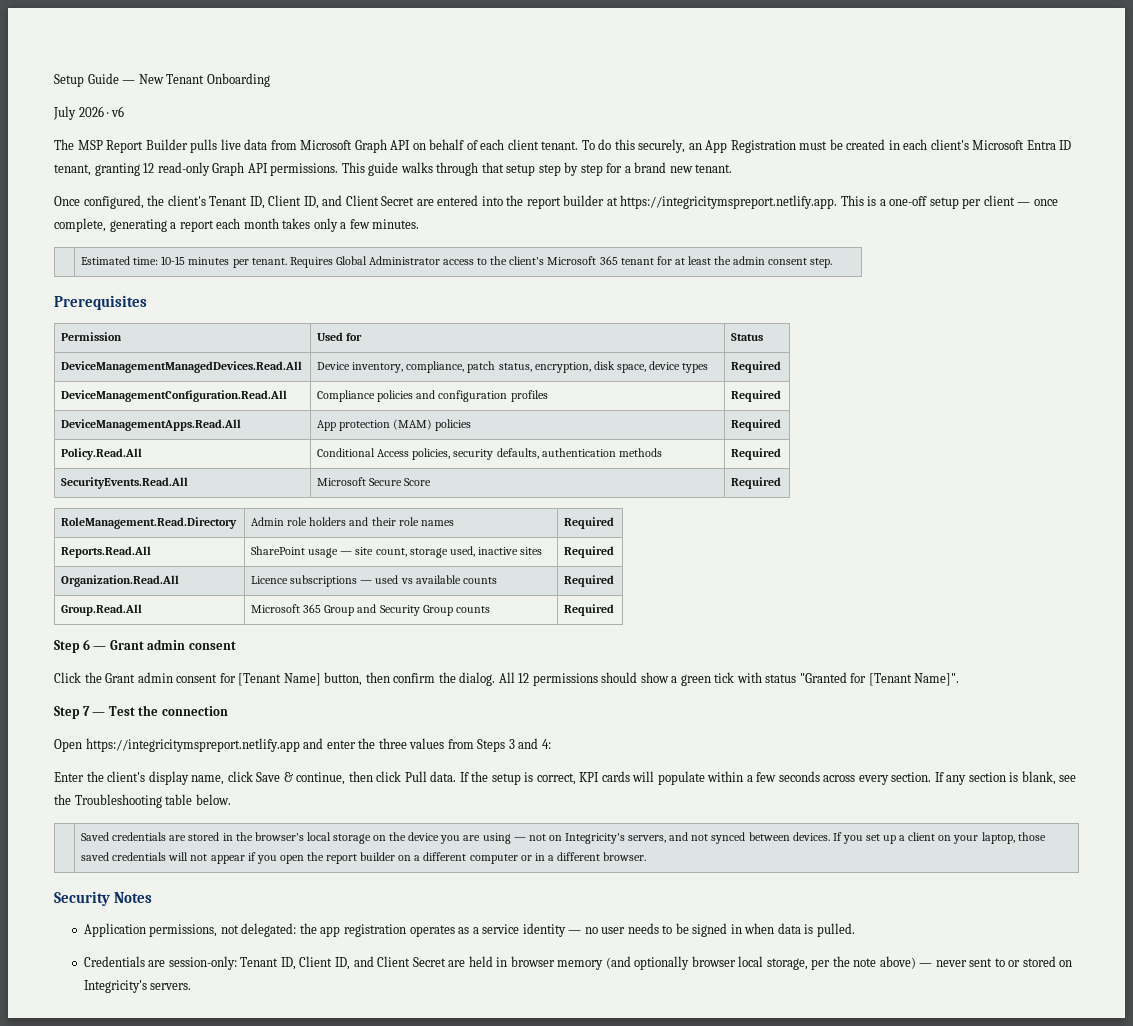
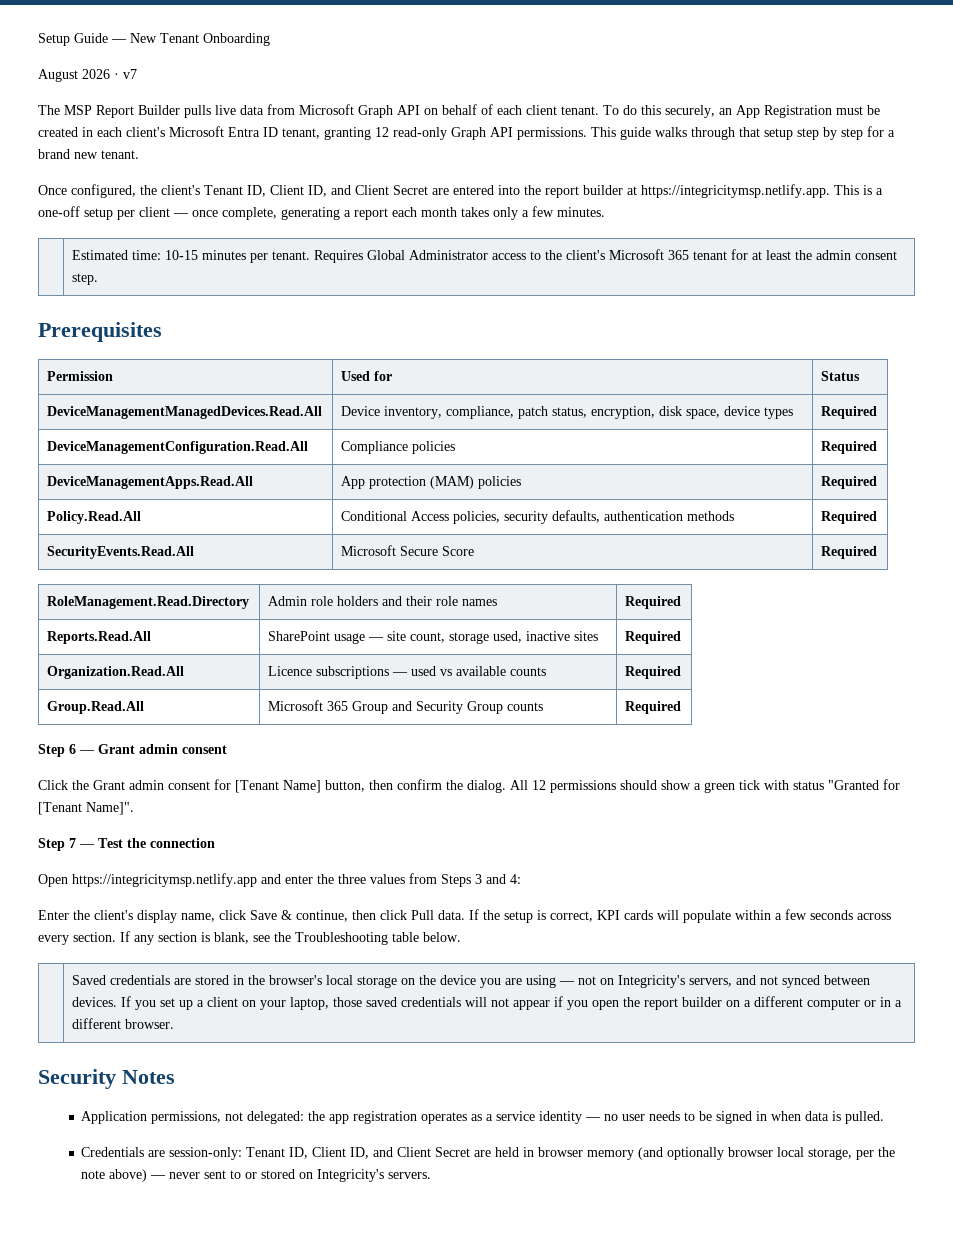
- July 2026 · v6
+ August 2026 · v7
- Once configured, the client's Tenant ID, Client ID, and Client Secret are entered into the report builder at https://integricitymspreport.netlify.app. This is a one-off setup per client — once complete, generating a report each month takes only a few minutes.
+ Once configured, the client's Tenant ID, Client ID, and Client Secret are entered into the report builder at https://integricitymsp.netlify.app. This is a one-off setup per client — once complete, generating a report each month takes only a few minutes.
- DeviceManagementConfiguration.Read.All | Compliance policies and configuration profiles | Required
+ DeviceManagementConfiguration.Read.All | Compliance policies | Required
- Open https://integricitymspreport.netlify.app and enter the three values from Steps 3 and 4:
+ Open https://integricitymsp.netlify.app and enter the three values from Steps 3 and 4:

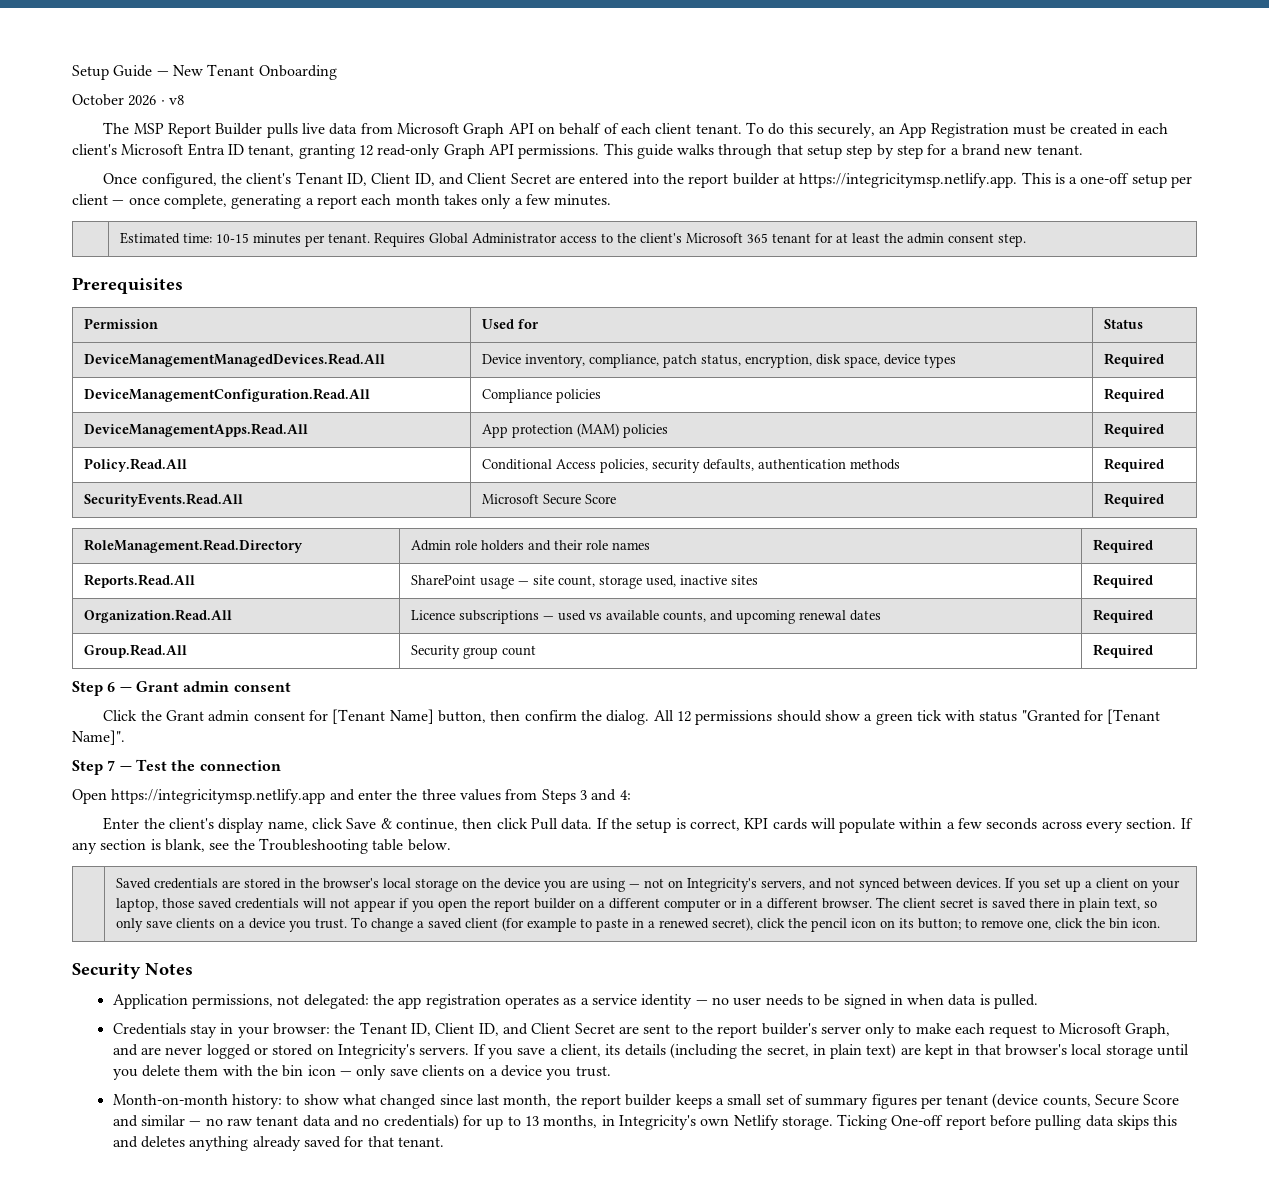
- August 2026 · v7
+ October 2026 · v8
- Organization.Read.All | Licence subscriptions — used vs available counts | Required
- Group.Read.All | Microsoft 365 Group and Security Group counts | Required
+ Organization.Read.All | Licence subscriptions — used vs available counts, and upcoming renewal dates | Required
+ Group.Read.All | Security group count | Required
+ The client secret is saved there in plain text, so only save clients on a device you trust. To change a saved client (for example to paste in a renewed secret), click the pencil icon on its button; to remove one, click the bin icon.
- Credentials are session-only: Tenant ID, Client ID, and Client Secret are held in browser memory (and optionally browser local storage, per the note above) — never sent to or stored on Integricity's servers.
+ Credentials stay in your browser: the Tenant ID, Client ID, and Client Secret are sent to the report builder's server only to make each request to Microsoft Graph, and are never logged or stored on Integricity's servers.
+ If you save a client, its details (including the secret, in plain text) are kept in that browser's local storage until you delete them with the bin icon — only save clients on a device you trust.
+ Month-on-month history: to show what changed since last month, the report builder keeps a small set of summary figures per tenant (device counts, Secure Score and similar — no raw tenant data and no credentials) for up to 13 months, in Integricity's own Netlify storage. Ticking One-off report before pulling data skips this and deletes anything already saved for that tenant.

